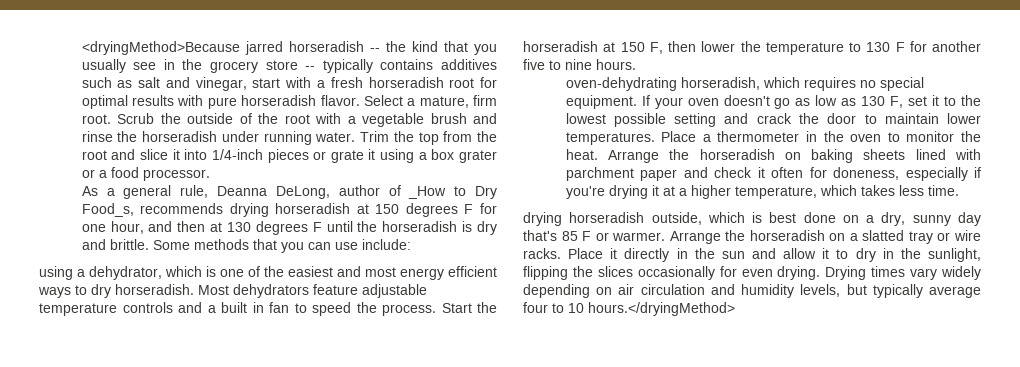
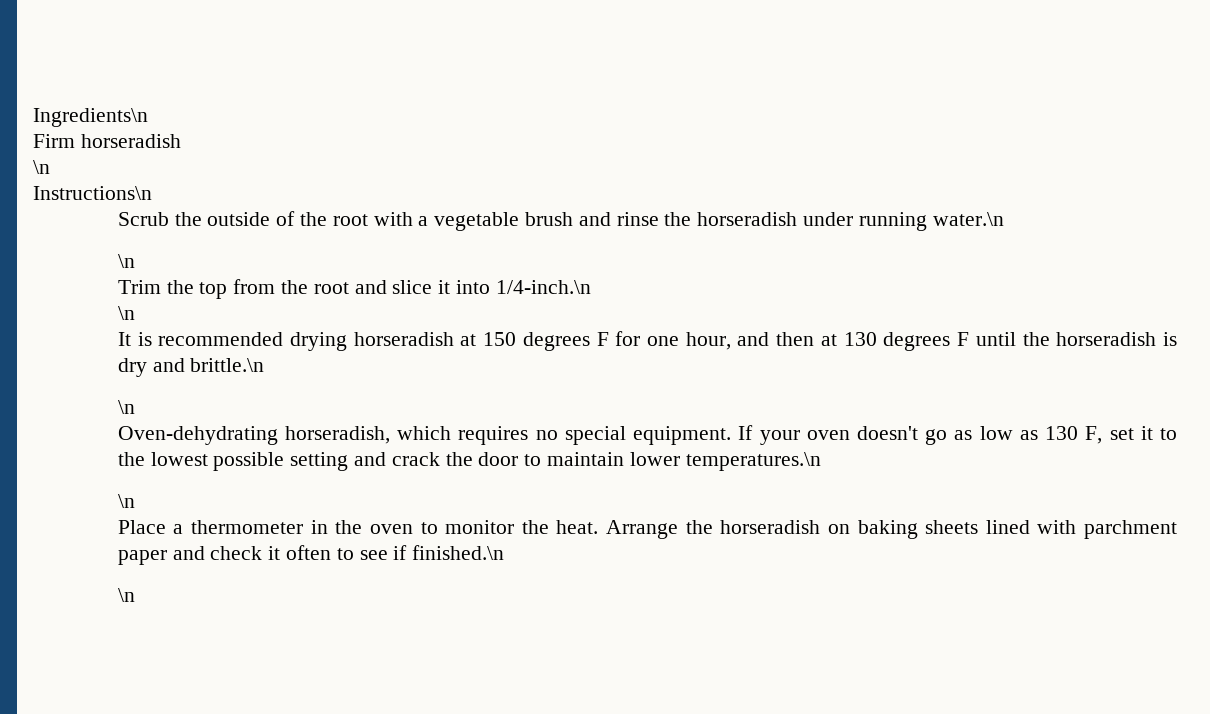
- <dryingMethod>Because jarred horseradish -- the kind that you usually see in the grocery store -- typically contains additives such as salt and vinegar, start with a fresh horseradish root for optimal results with pure horseradish flavor. Select a mature, firm root. Scrub the outside of the root with a vegetable brush and rinse the horseradish under running water. Trim the top from the root and slice it into 1/4-inch pieces or grate it using a box grater or a food processor.
- As a general rule, Deanna DeLong, author of _How to Dry Food_s, recommends drying horseradish at 150 degrees F for one hour, and then at 130 degrees F until the horseradish is dry and brittle. Some methods that you can use include:
- using a dehydrator, which is one of the easiest and most energy efficient ways to dry horseradish. Most dehydrators feature adjustable temperature controls and a built in fan to speed the process. Start the horseradish at 150 F, then lower the temperature to 130 F for another five to nine hours.
- oven-dehydrating horseradish, which requires no special equipment.
+ Ingredients\n
+ Firm horseradish
+ \n
+ Instructions\n
+ Scrub the outside of the root with a vegetable brush and rinse the horseradish under running water.\n
+ \n
+ Trim the top from the root and slice it into 1/4-inch.\n
+ \n
+ It is recommended drying horseradish at 150 degrees F for one hour, and then at 130 degrees F until the horseradish is dry and brittle.\n
+ \n
+ Oven-dehydrating horseradish, which requires no special equipment.
- If your oven doesn't go as low as 130 F, set it to the lowest possible setting and crack the door to maintain lower temperatures. Place a thermometer in the oven to monitor the heat.
+ If your oven doesn't go as low as 130 F, set it to the lowest possible setting and crack the door to maintain lower temperatures.\n
+ \n
+ Place a thermometer in the oven to monitor the heat.
- Arrange the horseradish on baking sheets lined with parchment paper and check it often for doneness, especially if you're drying it at a higher temperature, which takes less time.
- drying horseradish outside, which is best done on a dry, sunny day that's 85 F or warmer. Arrange the horseradish on a slatted tray or wire racks. Place it directly in the sun and allow it to dry in the sunlight, flipping the slices occasionally for even drying. Drying times vary widely depending on air circulation and humidity levels, but typically average four to 10 hours.</dryingMethod>
+ Arrange the horseradish on baking sheets lined with parchment paper and check it often to see if finished.\n
+ \n

